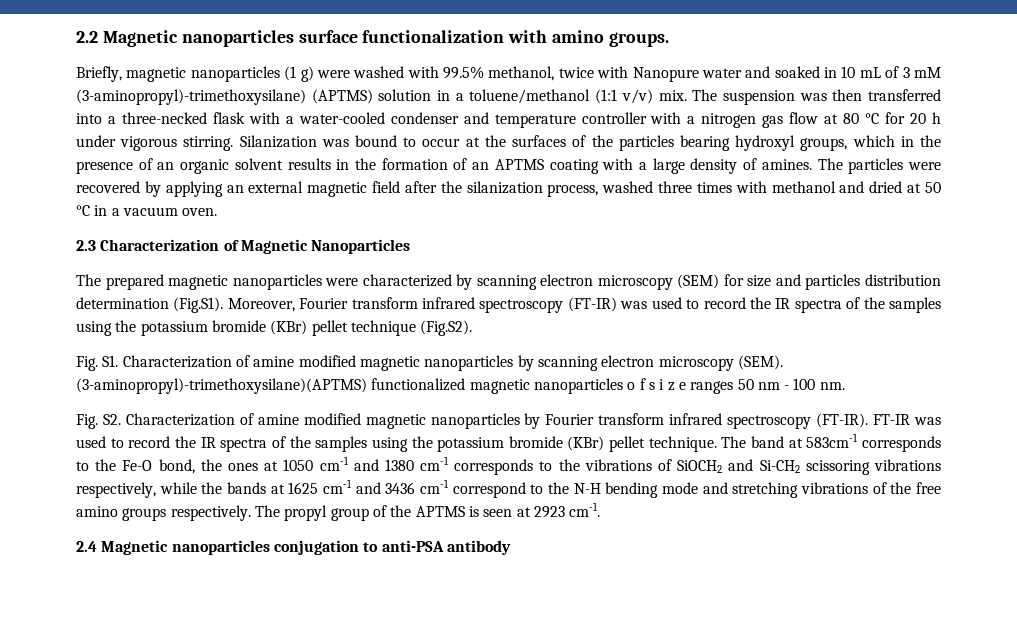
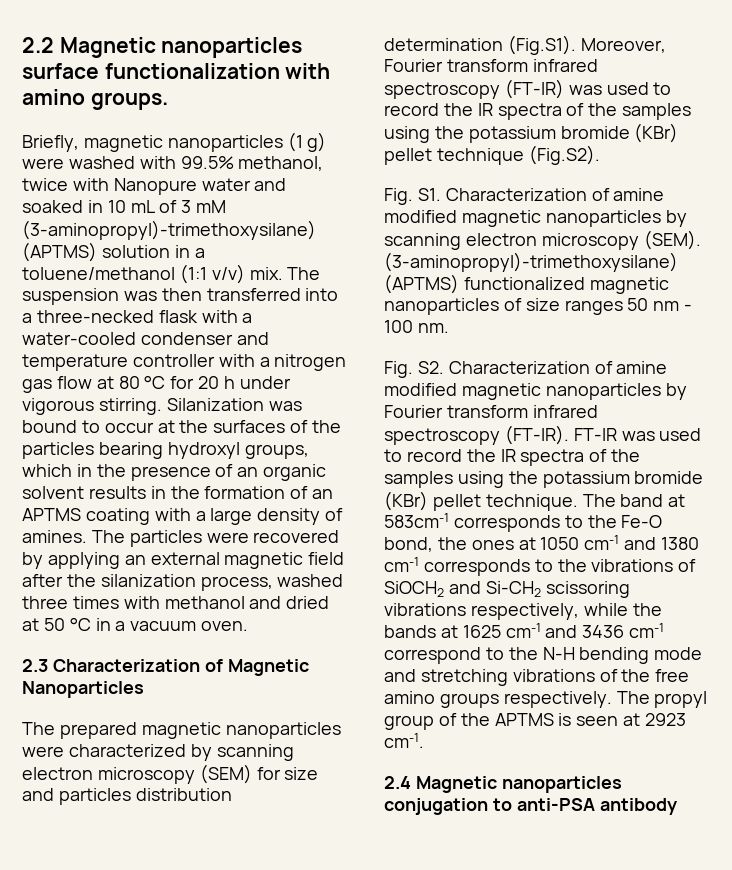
- (3-aminopropyl)-trimethoxysilane)(APTMS) functionalized magnetic nanoparticles o f s i z e ranges 50 nm - 100 nm.
+ (3-aminopropyl)-trimethoxysilane) (APTMS) functionalized magnetic nanoparticles of size ranges 50 nm - 100 nm.

